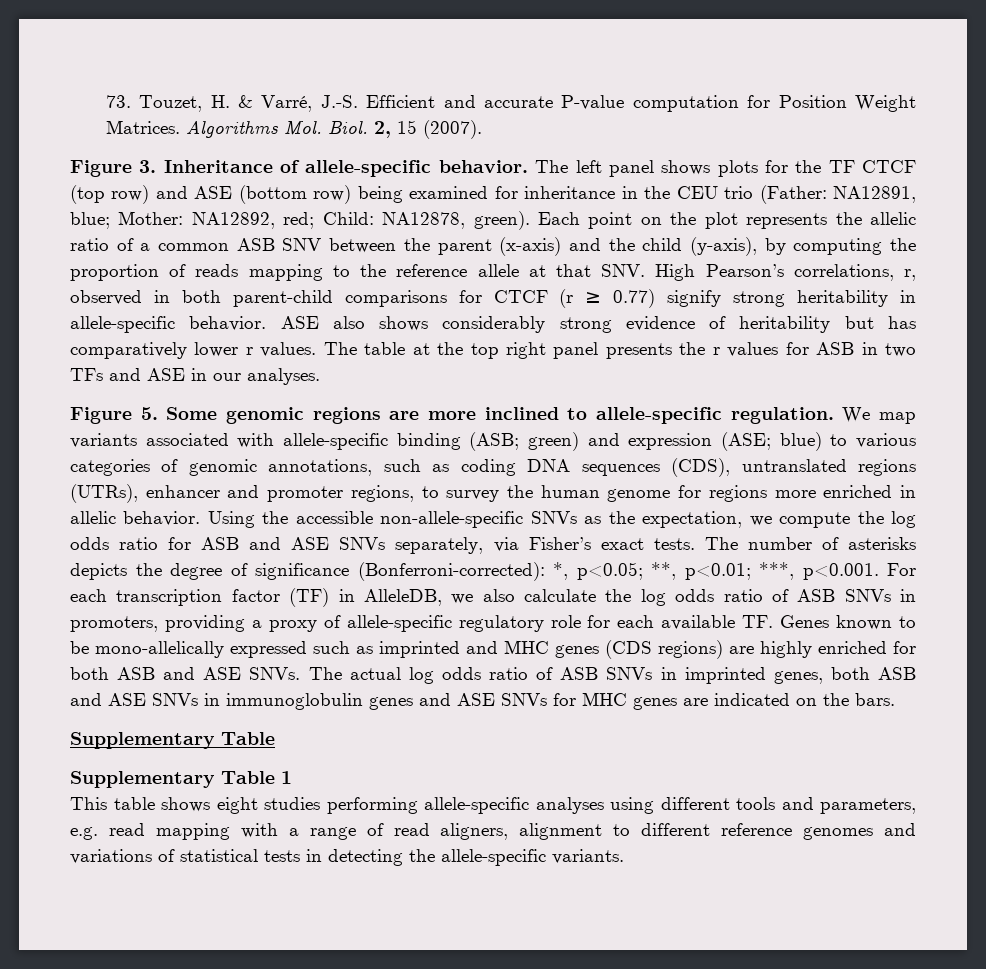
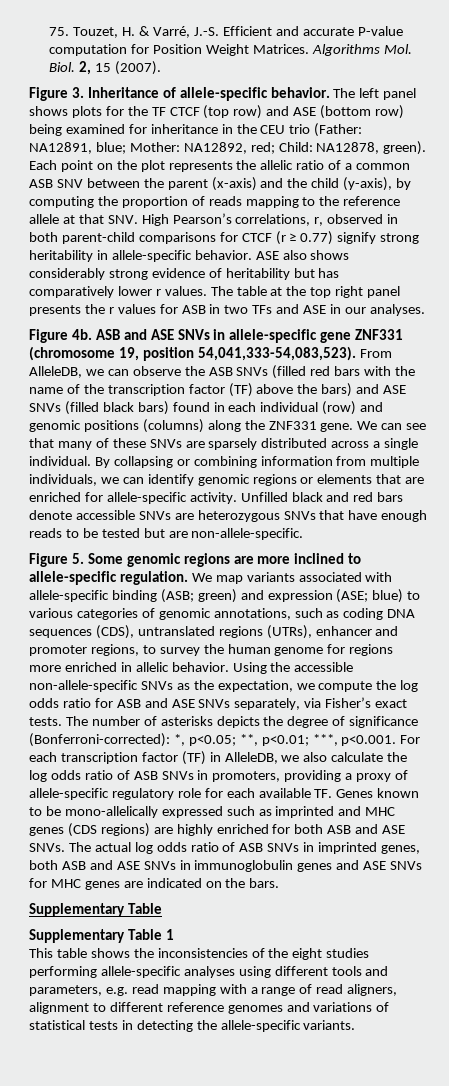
- 73. Touzet, H. & Varré, J.-S. Efficient and accurate P-value computation for Position Weight Matrices.
+ 75. Touzet, H. & Varré, J.-S. Efficient and accurate P-value computation for Position Weight Matrices.
+ Figure 4b. ASB and ASE SNVs in allele-specific gene ZNF331 (chromosome 19, position 54,041,333-54,083,523). From AlleleDB, we can observe the ASB SNVs (filled red bars with the name of the transcription factor (TF) above the bars) and ASE SNVs (filled black bars) found in each individual (row) and genomic positions (columns) along the ZNF331 gene. We can see that many of these SNVs are sparsely distributed across a single individual. By collapsing or combining information from multiple individuals, we can identify genomic regions or elements that are enriched for allele-specific activity. Unfilled black and red bars denote accessible SNVs are heterozygous SNVs that have enough reads to be tested but are non-allele-specific.
- This table shows eight studies performing allele-specific analyses using different tools and parameters, e.g. read mapping with a range of read aligners, alignment to different reference genomes and variations of statistical tests in detecting the allele-specific variants.
+ This table shows the inconsistencies of the eight studies performing allele-specific analyses using different tools and parameters, e.g. read mapping with a range of read aligners, alignment to different reference genomes and variations of statistical tests in detecting the allele-specific variants.

